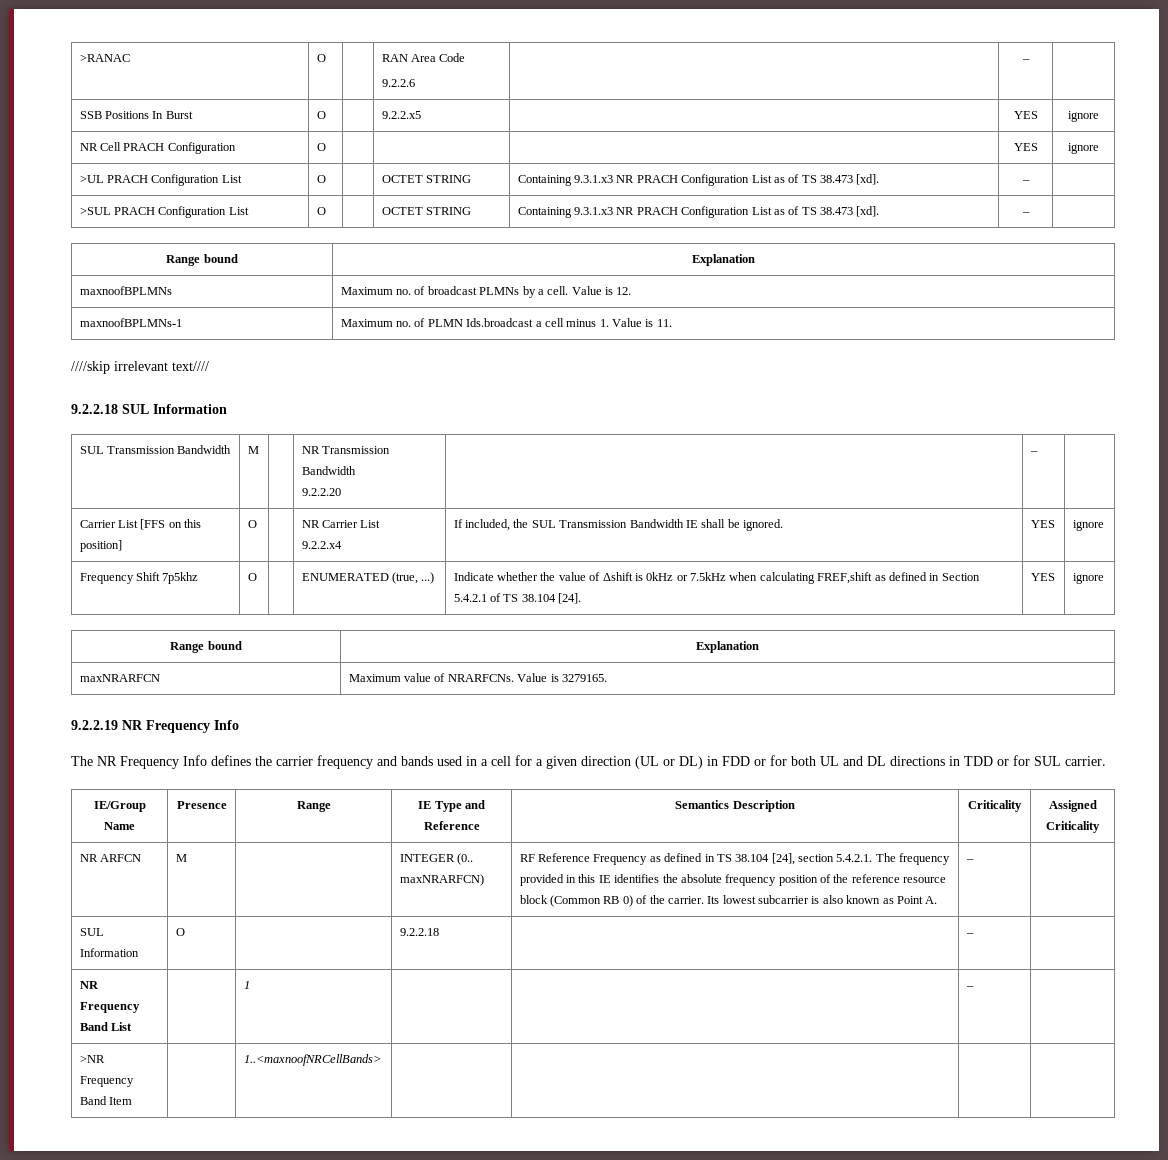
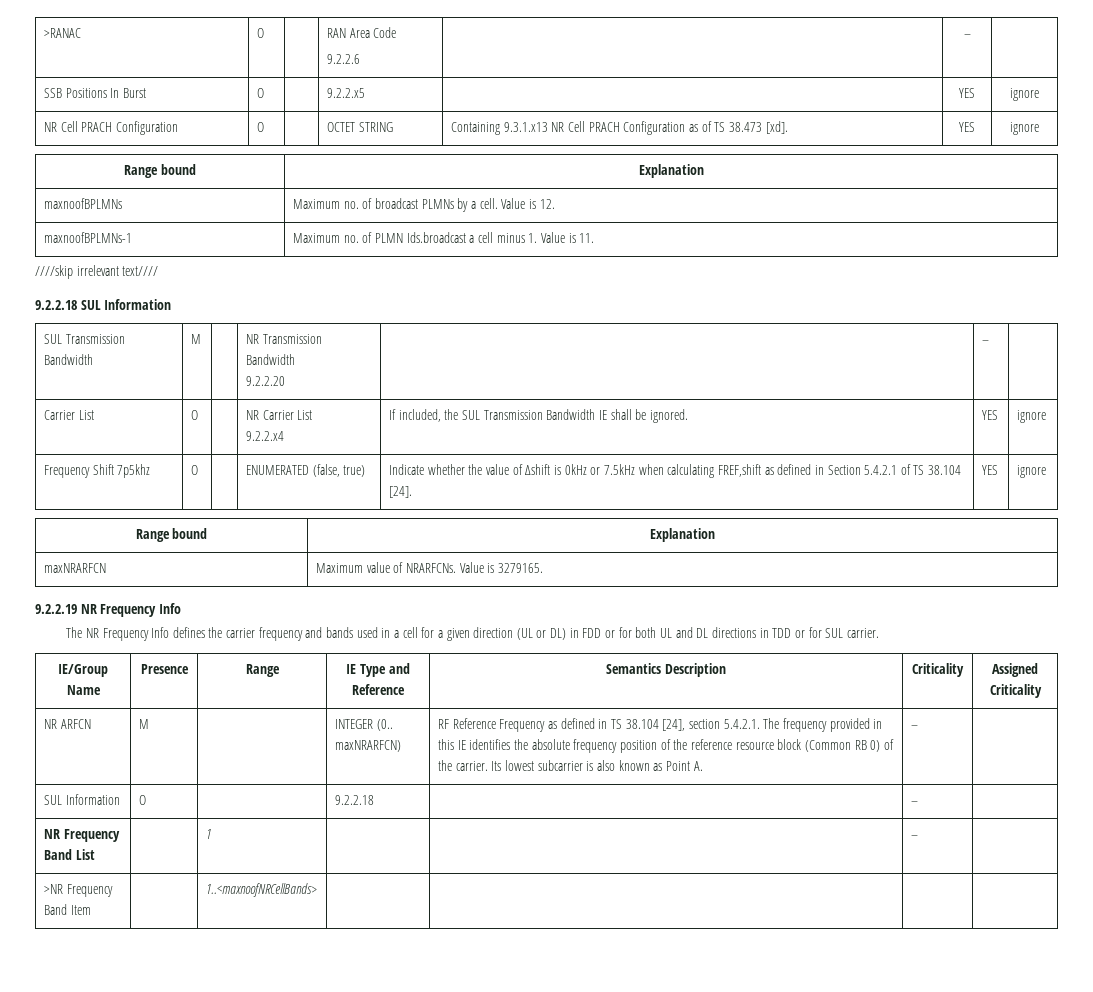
- NR Cell PRACH Configuration | O | | | | YES | ignore
- >UL PRACH Configuration List | O | | OCTET STRING | Containing 9.3.1.x3 NR PRACH Configuration List as of TS 38.473 [xd]. | – |
- >SUL PRACH Configuration List | O | | OCTET STRING | Containing 9.3.1.x3 NR PRACH Configuration List as of TS 38.473 [xd]. | – |
+ NR Cell PRACH Configuration | O | | OCTET STRING | Containing 9.3.1.x13 NR Cell PRACH Configuration as of TS 38.473 [xd]. | YES | ignore
- Carrier List [FFS on this position] | O | | NR Carrier List
+ Carrier List | O | | NR Carrier List
- Frequency Shift 7p5khz | O | | ENUMERATED (true, ...) | Indicate whether the value of Δshift is 0kHz or 7.5kHz when calculating FREF,shift as defined in Section 5.4.2.1 of TS 38.104 [24]. | YES | ignore
+ Frequency Shift 7p5khz | O | | ENUMERATED (false, true) | Indicate whether the value of Δshift is 0kHz or 7.5kHz when calculating FREF,shift as defined in Section 5.4.2.1 of TS 38.104 [24]. | YES | ignore

